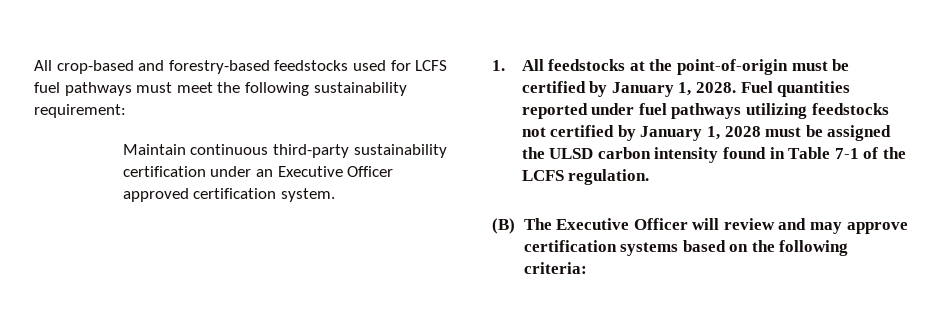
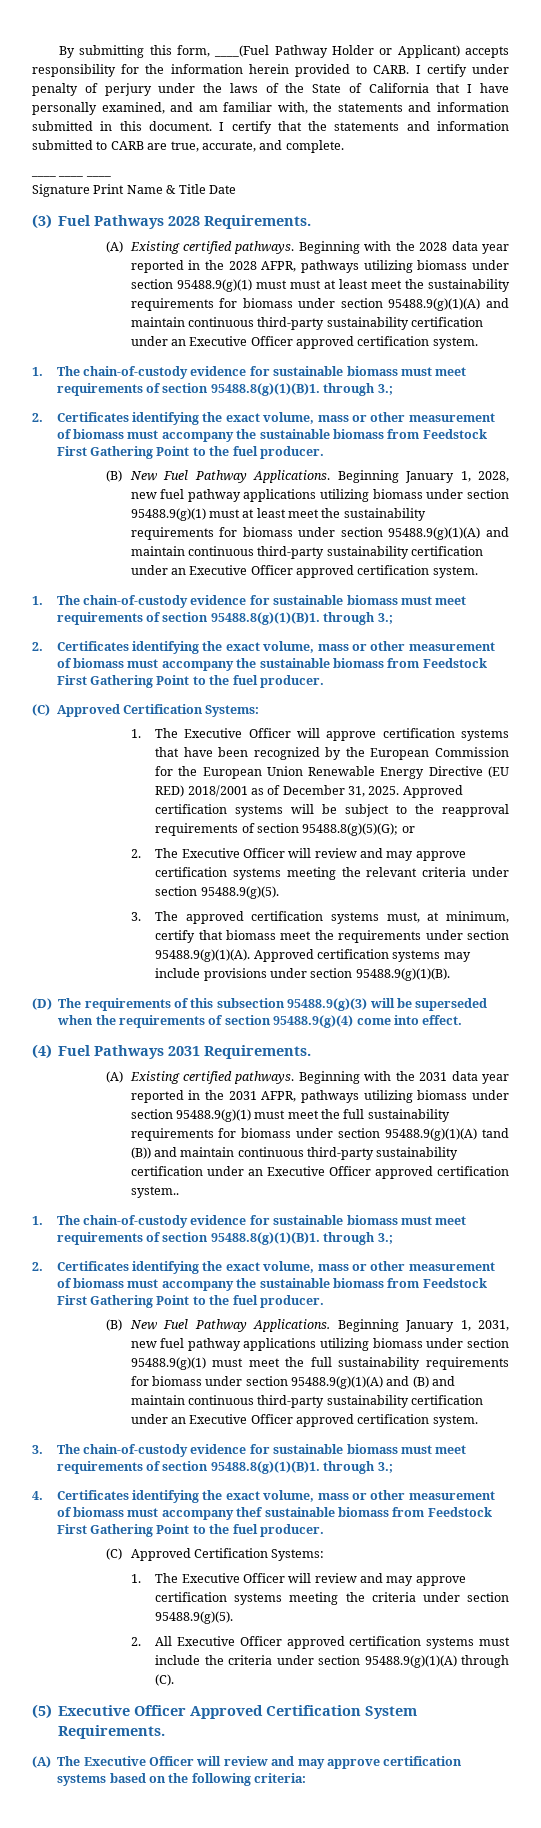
- All crop-based and forestry-based feedstocks used for LCFS fuel pathways must meet the following sustainability requirement:
- Maintain continuous third-party sustainability certification under an Executive Officer approved certification system.
- 1. All feedstocks at the point-of-origin must be certified by January 1, 2028. Fuel quantities reported under fuel pathways utilizing feedstocks not certified by January 1, 2028 must be assigned the ULSD carbon intensity found in Table 7-1 of the LCFS regulation.
- (B) The Executive Officer will review and may approve certification systems based on the following criteria:
+ By submitting this form, ____(Fuel Pathway Holder or Applicant) accepts responsibility for the information herein provided to CARB. I certify under penalty of perjury under the laws of the State of California that I have personally examined, and am familiar with, the statements and information submitted in this document. I certify that the statements and information submitted to CARB are true, accurate, and complete.
+ ____ ____ ____
+ Signature Print Name & Title Date
+ (3) Fuel Pathways 2028 Requirements.
+ (A) Existing certified pathways. Beginning with the 2028 data year reported in the 2028 AFPR, pathways utilizing biomass under section 95488.9(g)(1) must must at least meet the sustainability requirements for biomass under section 95488.9(g)(1)(A) and maintain continuous third-party sustainability certification under an Executive Officer approved certification system.
+ 1. The chain-of-custody evidence for sustainable biomass must meet requirements of section 95488.8(g)(1)(B)1. through 3.;
+ 2. Certificates identifying the exact volume, mass or other measurement of biomass must accompany the sustainable biomass from Feedstock First Gathering Point to the fuel producer.
+ (B) New Fuel Pathway Applications. Beginning January 1, 2028, new fuel pathway applications utilizing biomass under section 95488.9(g)(1) must at least meet the sustainability requirements for biomass under section 95488.9(g)(1)(A) and maintain continuous third-party sustainability certification under an Executive Officer approved certification system.
+ 1. The chain-of-custody evidence for sustainable biomass must meet requirements of section 95488.8(g)(1)(B)1. through 3.;
+ 2. Certificates identifying the exact volume, mass or other measurement of biomass must accompany the sustainable biomass from Feedstock First Gathering Point to the fuel producer.
+ (C) Approved Certification Systems:
+ 1. The Executive Officer will approve certification systems that have been recognized by the European Commission for the European Union Renewable Energy Directive (EU RED) 2018/2001 as of December 31, 2025. Approved certification systems will be subject to the reapproval requirements of section 95488.8(g)(5)(G); or
+ 2. The Executive Officer will review and may approve certification systems meeting the relevant criteria under section 95488.9(g)(5).
+ 3. The approved certification systems must, at minimum, certify that biomass meet the requirements under section 95488.9(g)(1)(A). Approved certification systems may include provisions under section 95488.9(g)(1)(B).
+ (D) The requirements of this subsection 95488.9(g)(3) will be superseded when the requirements of section 95488.9(g)(4) come into effect.
+ (4) Fuel Pathways 2031 Requirements.
+ (A) Existing certified pathways. Beginning with the 2031 data year reported in the 2031 AFPR, pathways utilizing biomass under section 95488.9(g)(1) must meet the full sustainability requirements for biomass under section 95488.9(g)(1)(A) tand (B)) and maintain continuous third-party sustainability certification under an Executive Officer approved certification system..
+ 1. The chain-of-custody evidence for sustainable biomass must meet requirements of section 95488.8(g)(1)(B)1. through 3.;
+ 2. Certificates identifying the exact volume, mass or other measurement of biomass must accompany the sustainable biomass from Feedstock First Gathering Point to the fuel producer.
+ (B) New Fuel Pathway Applications. Beginning January 1, 2031, new fuel pathway applications utilizing biomass under section 95488.9(g)(1) must meet the full sustainability requirements for biomass under section 95488.9(g)(1)(A) and (B) and maintain continuous third-party sustainability certification under an Executive Officer approved certification system.
+ 3. The chain-of-custody evidence for sustainable biomass must meet requirements of section 95488.8(g)(1)(B)1. through 3.;
+ 4. Certificates identifying the exact volume, mass or other measurement of biomass must accompany thef sustainable biomass from Feedstock First Gathering Point to the fuel producer.
+ (C) Approved Certification Systems:
+ 1. The Executive Officer will review and may approve certification systems meeting the criteria under section 95488.9(g)(5).
+ 2. All Executive Officer approved certification systems must include the criteria under section 95488.9(g)(1)(A) through (C).
+ (5) Executive Officer Approved Certification System Requirements.
+ (A) The Executive Officer will review and may approve certification systems based on the following criteria:

